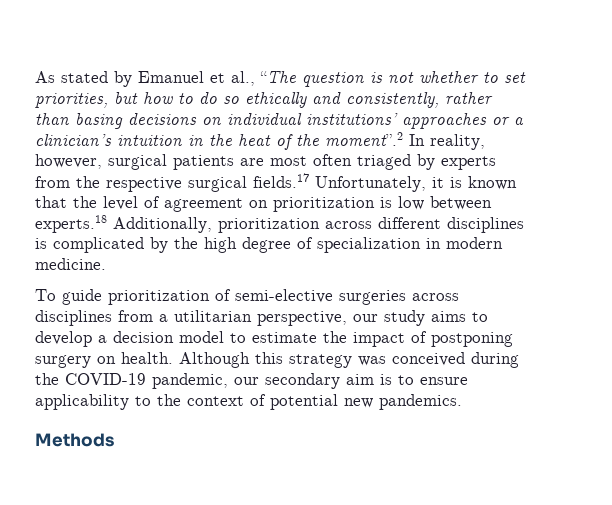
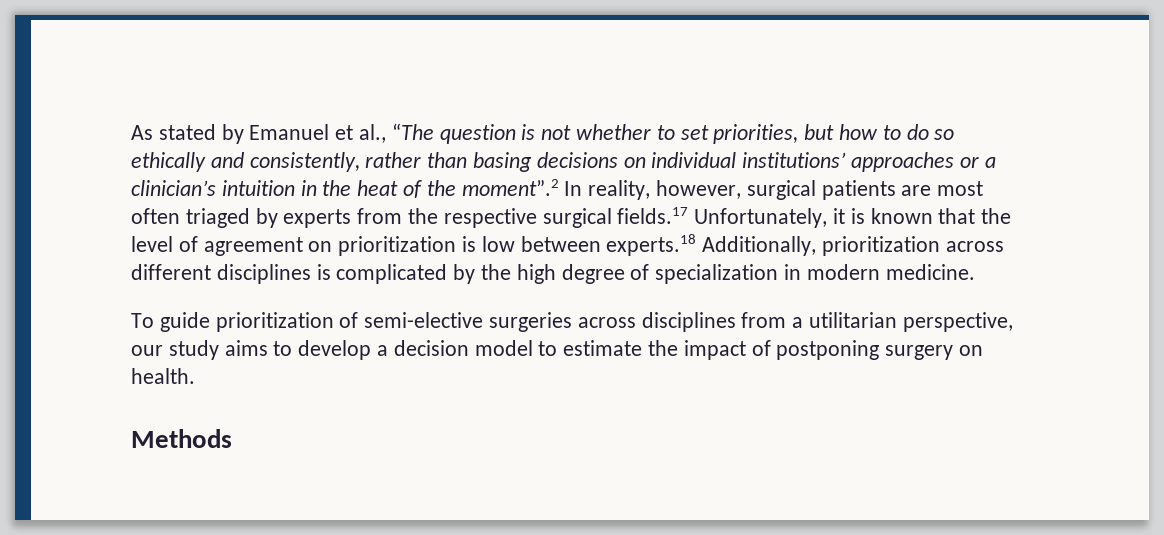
- Although this strategy was conceived during the COVID-19 pandemic, our secondary aim is to ensure applicability to the context of potential new pandemics.

